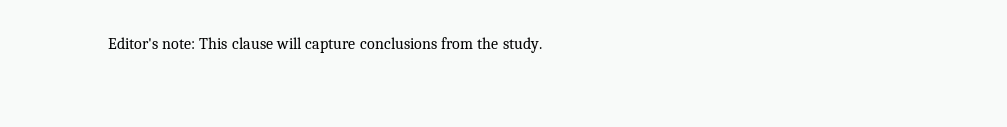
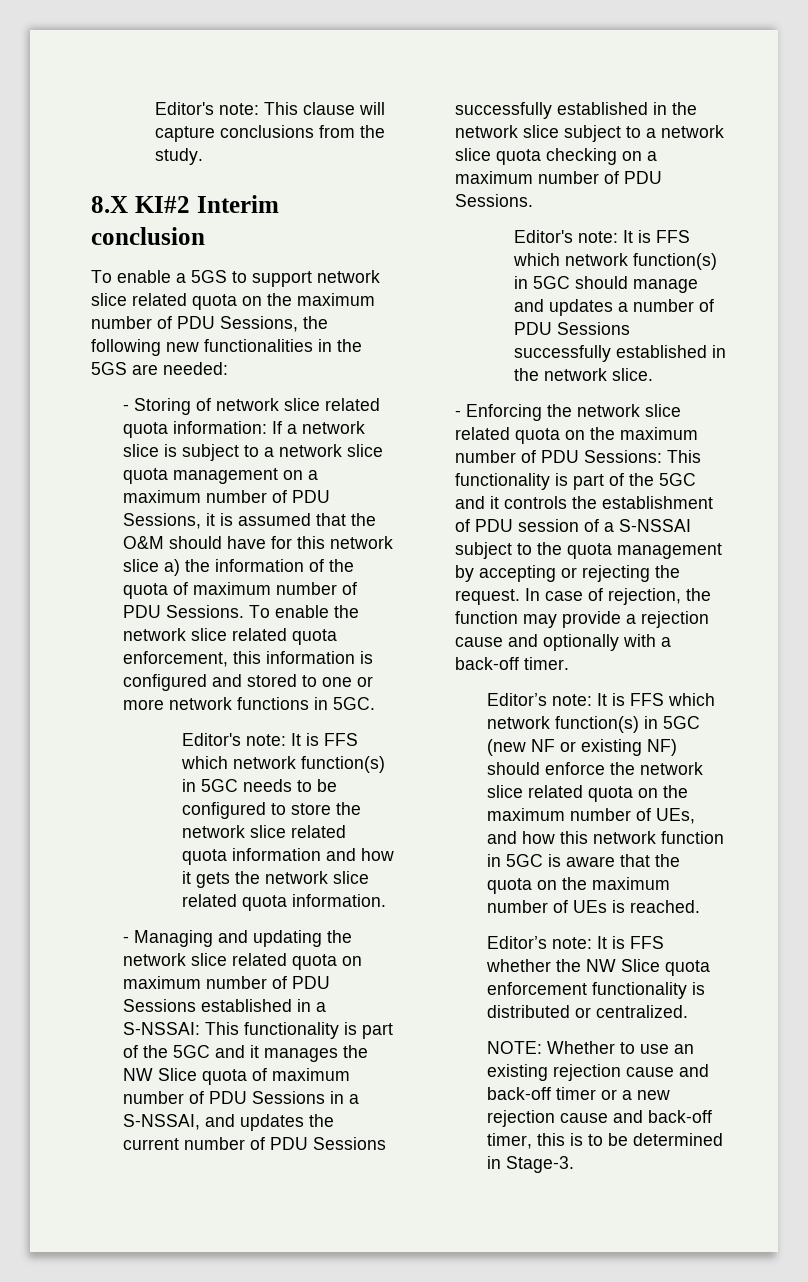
+ 8.X KI#2 Interim conclusion
+ To enable a 5GS to support network slice related quota on the maximum number of PDU Sessions, the following new functionalities in the 5GS are needed:
+ - Storing of network slice related quota information: If a network slice is subject to a network slice quota management on a maximum number of PDU Sessions, it is assumed that the O&M should have for this network slice a) the information of the quota of maximum number of PDU Sessions. To enable the network slice related quota enforcement, this information is configured and stored to one or more network functions in 5GC.
+ Editor's note: It is FFS which network function(s) in 5GC needs to be configured to store the network slice related quota information and how it gets the network slice related quota information.
+ - Managing and updating the network slice related quota on maximum number of PDU Sessions established in a S-NSSAI: This functionality is part of the 5GC and it manages the NW Slice quota of maximum number of PDU Sessions in a S-NSSAI, and updates the current number of PDU Sessions successfully established in the network slice subject to a network slice quota checking on a maximum number of PDU Sessions.
+ Editor's note: It is FFS which network function(s) in 5GC should manage and updates a number of PDU Sessions successfully established in the network slice.
+ - Enforcing the network slice related quota on the maximum number of PDU Sessions: This functionality is part of the 5GC and it controls the establishment of PDU session of a S-NSSAI subject to the quota management by accepting or rejecting the request. In case of rejection, the function may provide a rejection cause and optionally with a back-off timer.
+ Editor’s note: It is FFS which network function(s) in 5GC (new NF or existing NF) should enforce the network slice related quota on the maximum number of UEs, and how this network function in 5GC is aware that the quota on the maximum number of UEs is reached.
+ Editor’s note: It is FFS whether the NW Slice quota enforcement functionality is distributed or centralized.
+ NOTE: Whether to use an existing rejection cause and back-off timer or a new rejection cause and back-off timer, this is to be determined in Stage-3.

